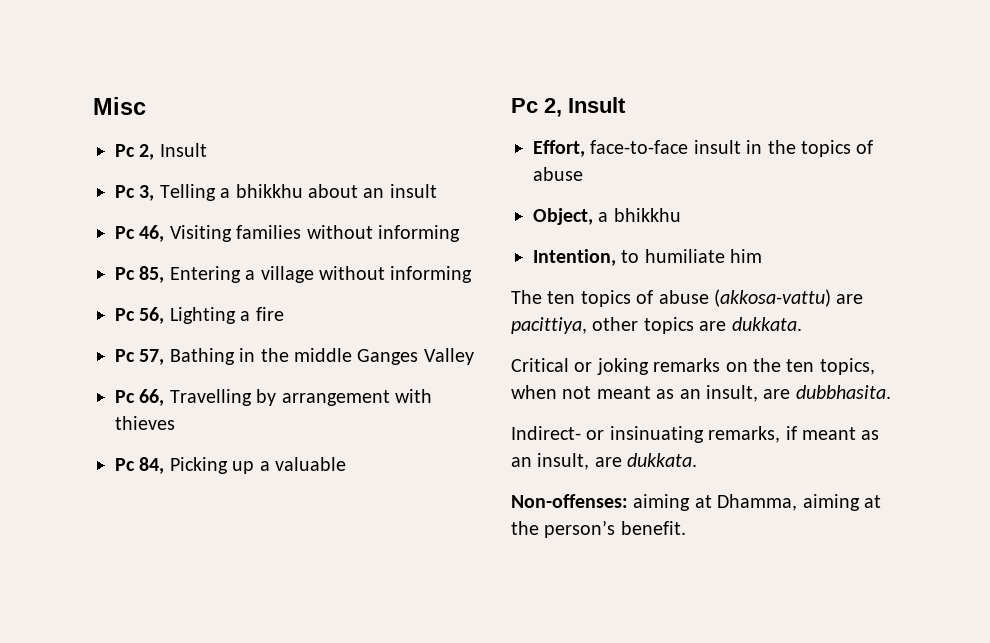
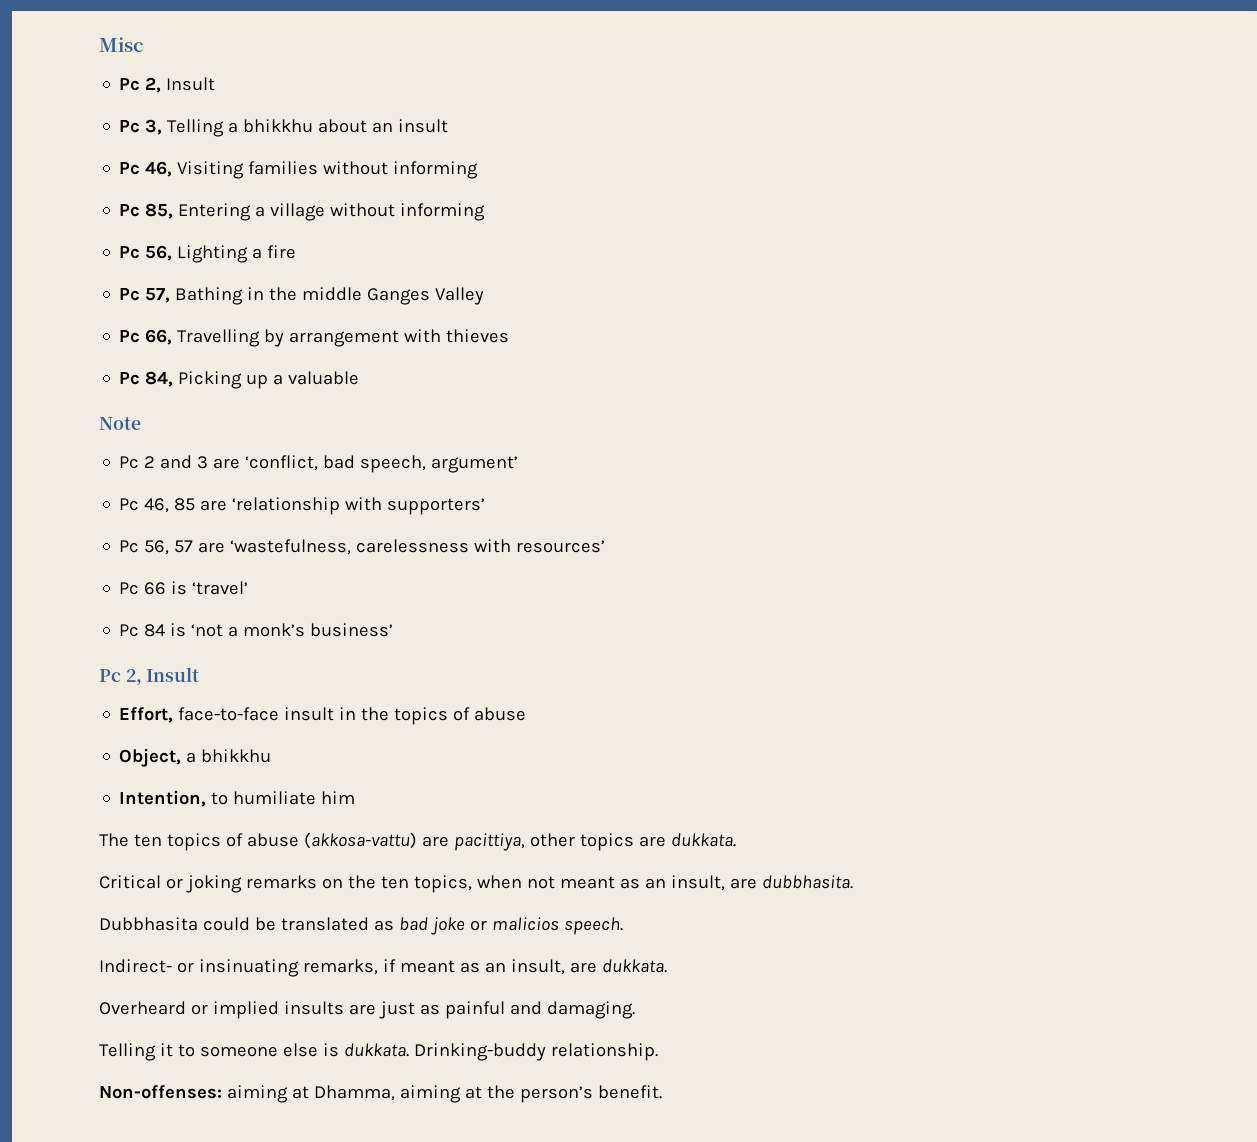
+ Note
+ Pc 2 and 3 are ‘conflict, bad speech, argument’
+ Pc 46, 85 are ‘relationship with supporters’
+ Pc 56, 57 are ‘wastefulness, carelessness with resources’
+ Pc 66 is ‘travel’
+ Pc 84 is ‘not a monk’s business’
+ Dubbhasita could be translated as bad joke or malicios speech.
+ Overheard or implied insults are just as painful and damaging.
+ Telling it to someone else is dukkata. Drinking-buddy relationship.

